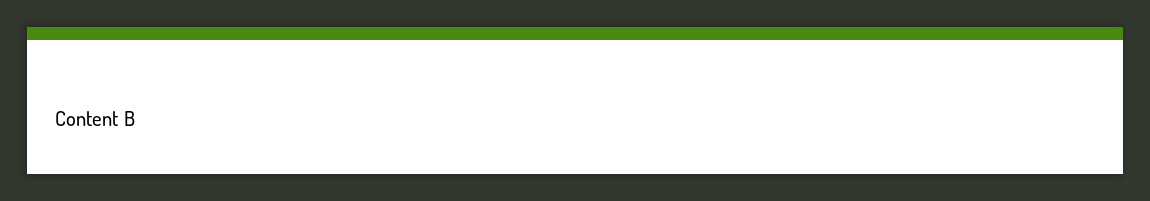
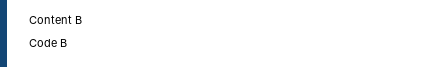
+ Code B

